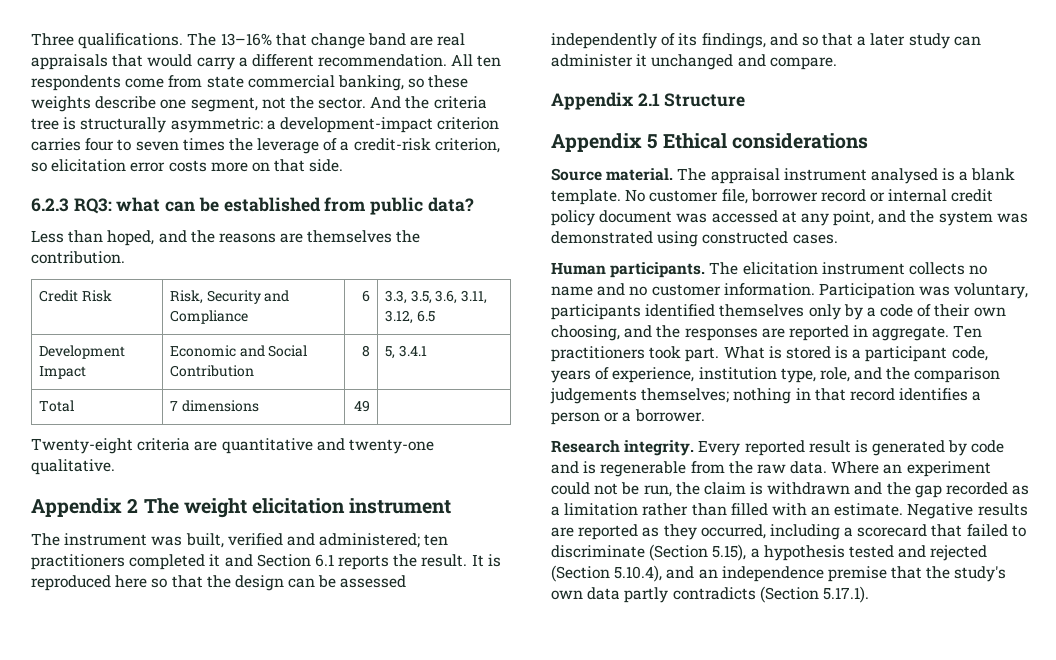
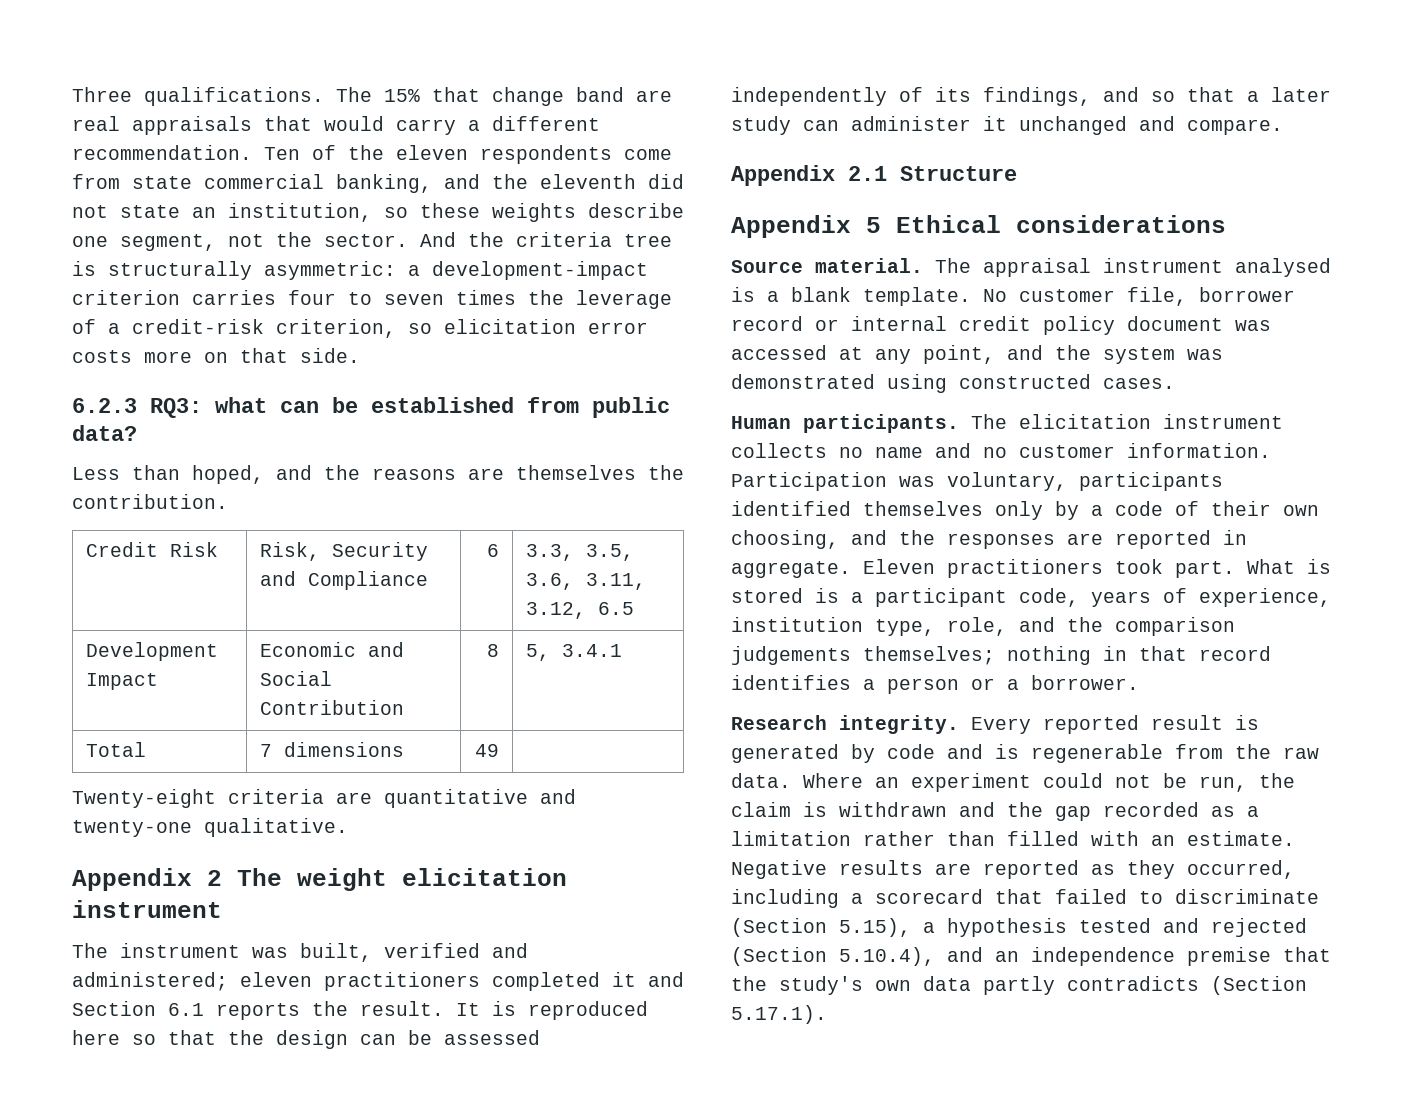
- The 13–16% that change band are real appraisals that would carry a different recommendation.
+ The 15% that change band are real appraisals that would carry a different recommendation.
- All ten respondents come from state commercial banking, so these weights describe one segment, not the sector.
+ Ten of the eleven respondents come from state commercial banking, and the eleventh did not state an institution, so these weights describe one segment, not the sector.
- The instrument was built, verified and administered; ten practitioners completed it and Section 6.1 reports the result.
+ The instrument was built, verified and administered; eleven practitioners completed it and Section 6.1 reports the result.
- Ten practitioners took part.
+ Eleven practitioners took part.

